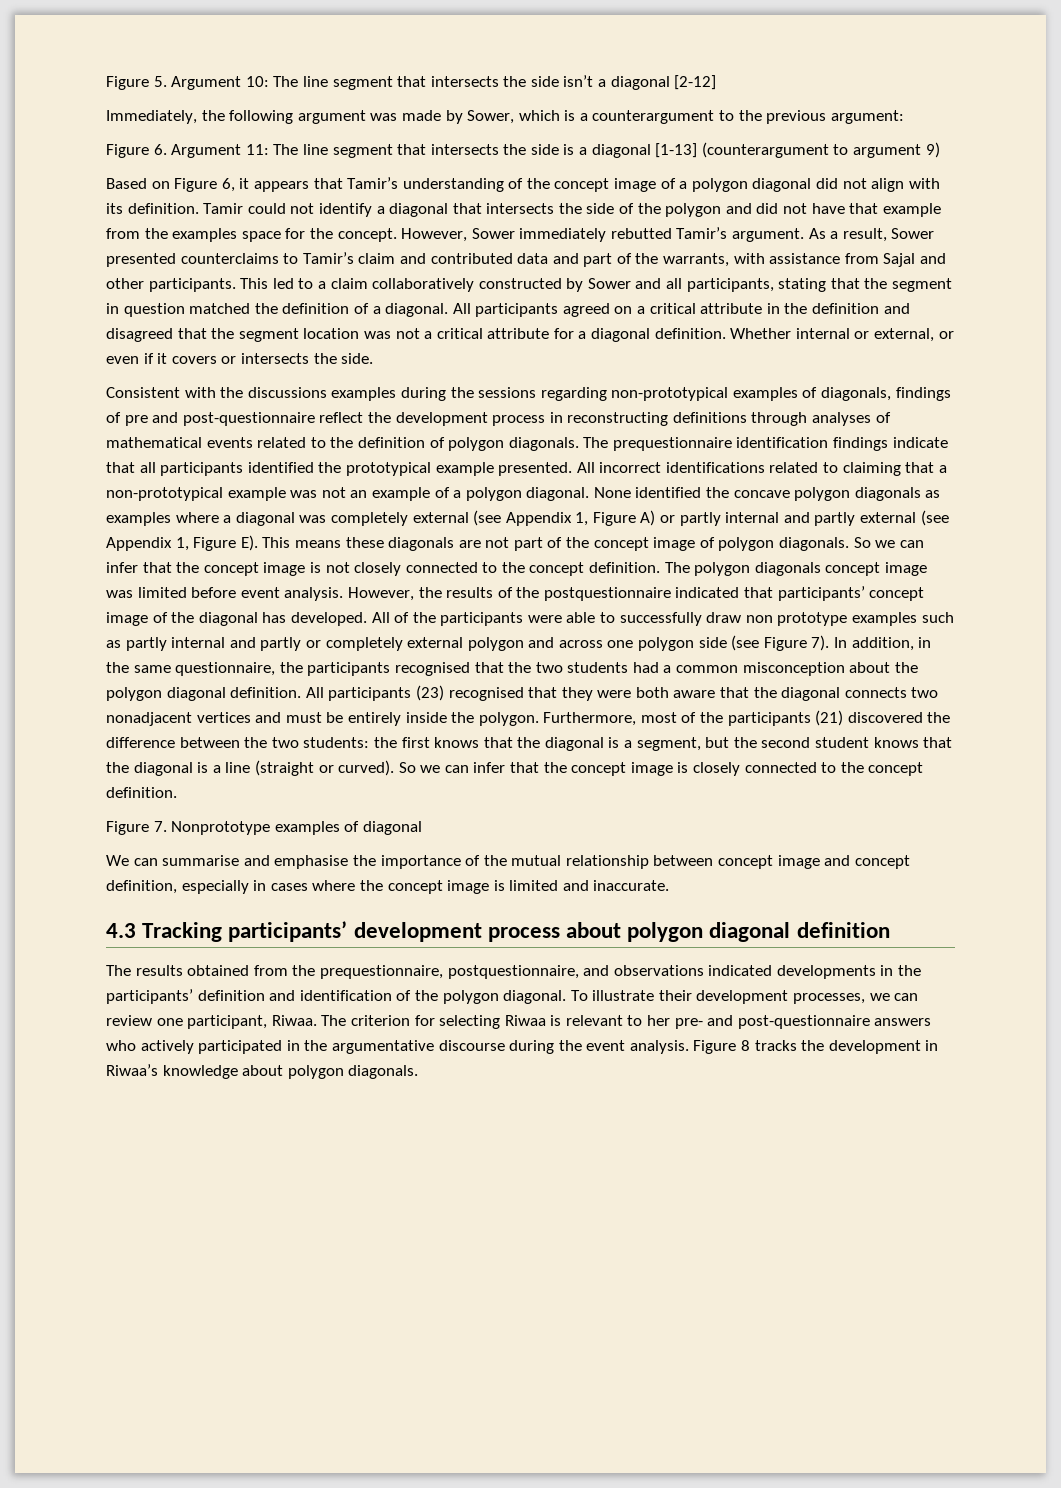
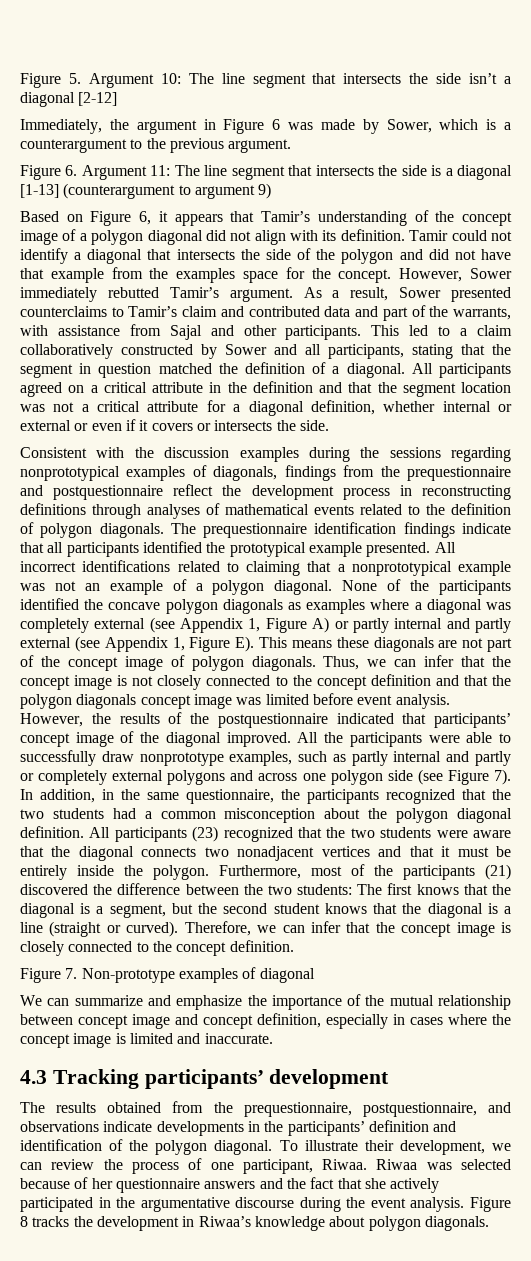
- Immediately, the following argument was made by Sower, which is a counterargument to the previous argument:
+ Immediately, the argument in Figure 6 was made by Sower, which is a counterargument to the previous argument.
- All participants agreed on a critical attribute in the definition and disagreed that the segment location was not a critical attribute for a diagonal definition. Whether internal or external, or even if it covers or intersects the side.
+ All participants agreed on a critical attribute in the definition and that the segment location was not a critical attribute for a diagonal definition, whether internal or external or even if it covers or intersects the side.
- Consistent with the discussions examples during the sessions regarding non-prototypical examples of diagonals, findings of pre and post-questionnaire reflect the development process in reconstructing definitions through analyses of mathematical events related to the definition of polygon diagonals.
+ Consistent with the discussion examples during the sessions regarding nonprototypical examples of diagonals, findings from the prequestionnaire and postquestionnaire reflect the development process in reconstructing definitions through analyses of mathematical events related to the definition of polygon diagonals.
- All incorrect identifications related to claiming that a non-prototypical example was not an example of a polygon diagonal.
+ All incorrect identifications related to claiming that a nonprototypical example was not an example of a polygon diagonal.
- None identified the concave polygon diagonals as examples where a diagonal was completely external (see Appendix 1, Figure A) or partly internal and partly external (see Appendix 1, Figure E). This means these diagonals are not part of the concept image of polygon diagonals.
+ None of the participants identified the concave polygon diagonals as examples where a diagonal was completely external (see Appendix 1, Figure A) or partly internal and partly external (see Appendix 1, Figure E). This means these diagonals are not part of the concept image of polygon diagonals.
- So we can infer that the concept image is not closely connected to the concept definition. The polygon diagonals concept image was limited before event analysis.
+ Thus, we can infer that the concept image is not closely connected to the concept definition and that the polygon diagonals concept image was limited before event analysis.
- However, the results of the postquestionnaire indicated that participants’ concept image of the diagonal has developed. All of the participants were able to successfully draw non prototype examples such as partly internal and partly or completely external polygon and across one polygon side (see Figure 7).
+ However, the results of the postquestionnaire indicated that participants’ concept image of the diagonal improved. All the participants were able to successfully draw nonprototype examples, such as partly internal and partly or completely external polygons and across one polygon side (see Figure 7).
- In addition, in the same questionnaire, the participants recognised that the two students had a common misconception about the polygon diagonal definition.
+ In addition, in the same questionnaire, the participants recognized that the two students had a common misconception about the polygon diagonal definition.
- All participants (23) recognised that they were both aware that the diagonal connects two nonadjacent vertices and must be entirely inside the polygon.
+ All participants (23) recognized that the two students were aware that the diagonal connects two nonadjacent vertices and that it must be entirely inside the polygon.
- Furthermore, most of the participants (21) discovered the difference between the two students: the first knows that the diagonal is a segment, but the second student knows that the diagonal is a line (straight or curved).
+ Furthermore, most of the participants (21) discovered the difference between the two students: The first knows that the diagonal is a segment, but the second student knows that the diagonal is a line (straight or curved).
- So we can infer that the concept image is closely connected to the concept definition.
+ Therefore, we can infer that the concept image is closely connected to the concept definition.
- Figure 7. Nonprototype examples of diagonal
+ Figure 7. Non-prototype examples of diagonal
- We can summarise and emphasise the importance of the mutual relationship between concept image and concept definition, especially in cases where the concept image is limited and inaccurate.
+ We can summarize and emphasize the importance of the mutual relationship between concept image and concept definition, especially in cases where the concept image is limited and inaccurate.
- 4.3 Tracking participants’ development process about polygon diagonal definition
+ 4.3 Tracking participants’ development
- The results obtained from the prequestionnaire, postquestionnaire, and observations indicated developments in the participants’ definition and identification of the polygon diagonal.
+ The results obtained from the prequestionnaire, postquestionnaire, and observations indicate developments in the participants’ definition and identification of the polygon diagonal.
- To illustrate their development processes, we can review one participant, Riwaa. The criterion for selecting Riwaa is relevant to her pre- and post-questionnaire answers who actively participated in the argumentative discourse during the event analysis.
+ To illustrate their development, we can review the process of one participant, Riwaa. Riwaa was selected because of her questionnaire answers and the fact that she actively participated in the argumentative discourse during the event analysis.

